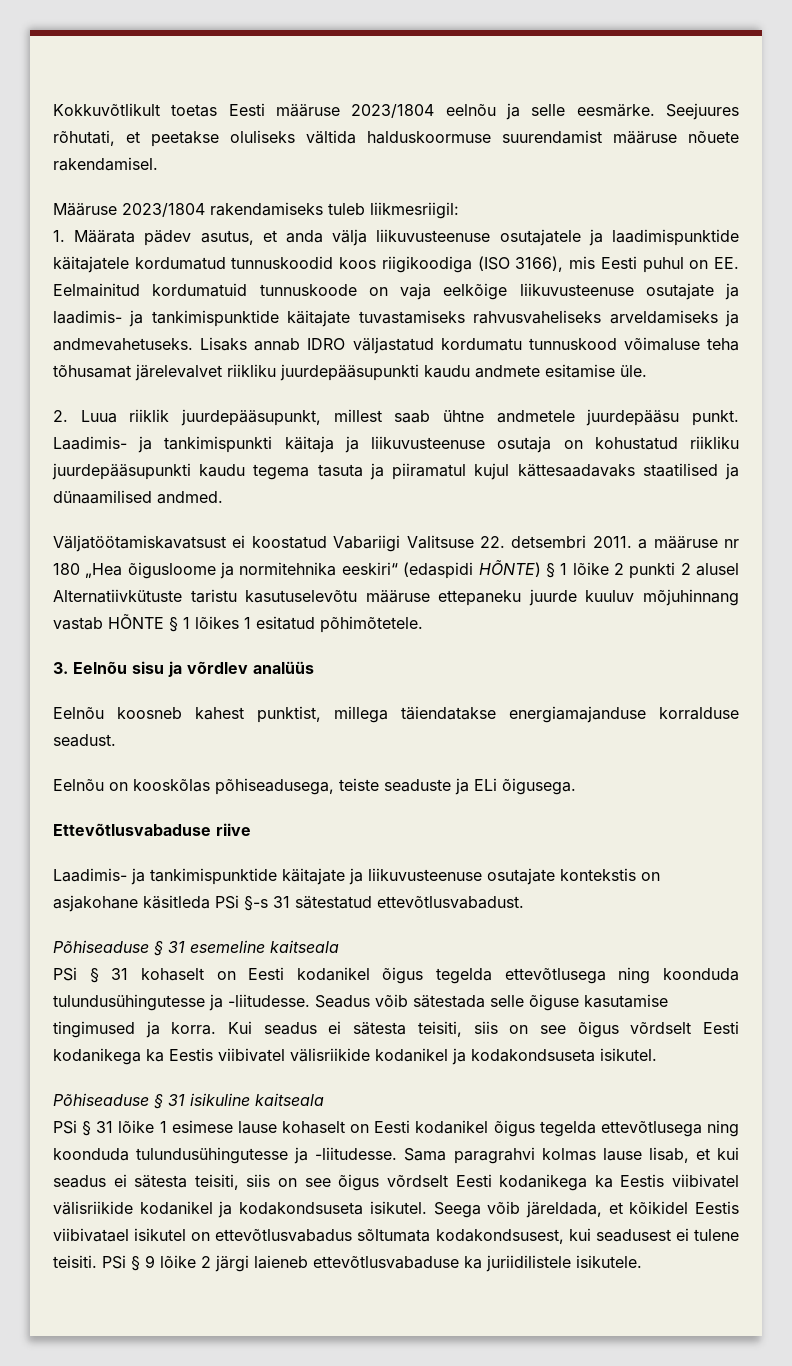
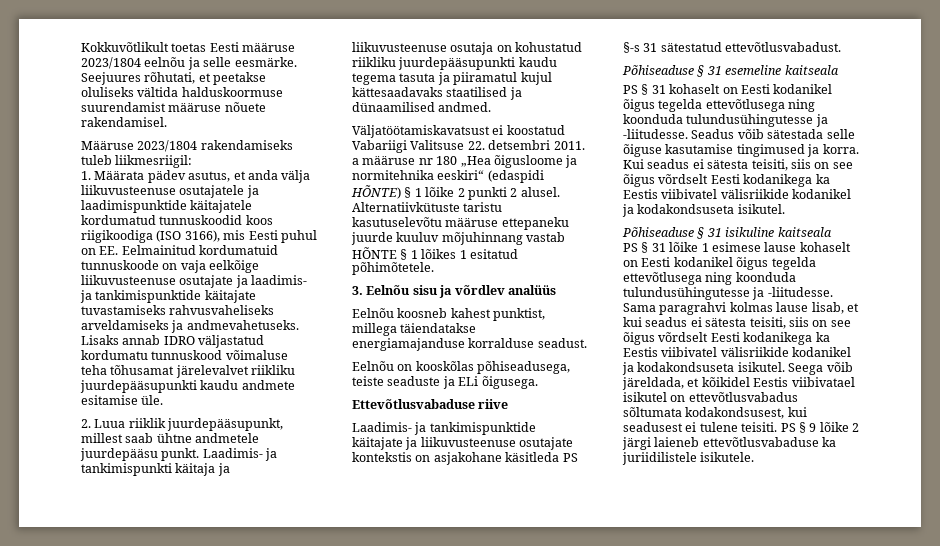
- Väljatöötamiskavatsust ei koostatud Vabariigi Valitsuse 22. detsembri 2011. a määruse nr 180 „Hea õigusloome ja normitehnika eeskiri“ (edaspidi HÕNTE) § 1 lõike 2 punkti 2 alusel Alternatiivkütuste taristu kasutuselevõtu määruse ettepaneku juurde kuuluv mõjuhinnang vastab HÕNTE § 1 lõikes 1 esitatud põhimõtetele.
+ Väljatöötamiskavatsust ei koostatud Vabariigi Valitsuse 22. detsembri 2011. a määruse nr 180 „Hea õigusloome ja normitehnika eeskiri“ (edaspidi HÕNTE) § 1 lõike 2 punkti 2 alusel. Alternatiivkütuste taristu kasutuselevõtu määruse ettepaneku juurde kuuluv mõjuhinnang vastab HÕNTE § 1 lõikes 1 esitatud põhimõtetele.
- Laadimis- ja tankimispunktide käitajate ja liikuvusteenuse osutajate kontekstis on asjakohane käsitleda PSi §-s 31 sätestatud ettevõtlusvabadust.
+ Laadimis- ja tankimispunktide käitajate ja liikuvusteenuse osutajate kontekstis on asjakohane käsitleda PS §-s 31 sätestatud ettevõtlusvabadust.
- PSi § 31 kohaselt on Eesti kodanikel õigus tegelda ettevõtlusega ning koonduda tulundusühingutesse ja -liitudesse.
+ PS § 31 kohaselt on Eesti kodanikel õigus tegelda ettevõtlusega ning koonduda tulundusühingutesse ja -liitudesse.
- PSi § 31 lõike 1 esimese lause kohaselt on Eesti kodanikel õigus tegelda ettevõtlusega ning koonduda tulundusühingutesse ja -liitudesse.
+ PS § 31 lõike 1 esimese lause kohaselt on Eesti kodanikel õigus tegelda ettevõtlusega ning koonduda tulundusühingutesse ja -liitudesse.
- PSi § 9 lõike 2 järgi laieneb ettevõtlusvabaduse ka juriidilistele isikutele.
+ PS § 9 lõike 2 järgi laieneb ettevõtlusvabaduse ka juriidilistele isikutele.

